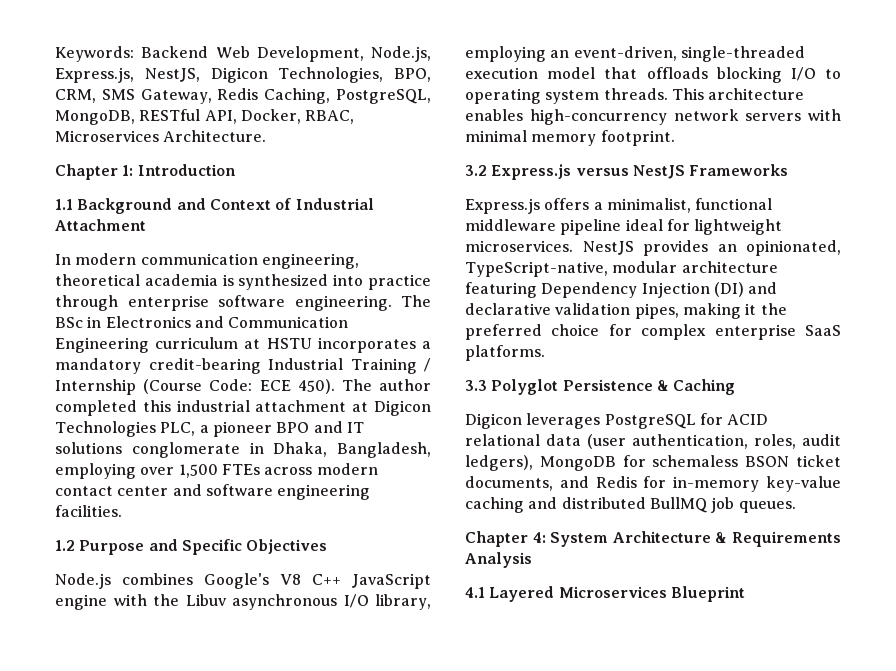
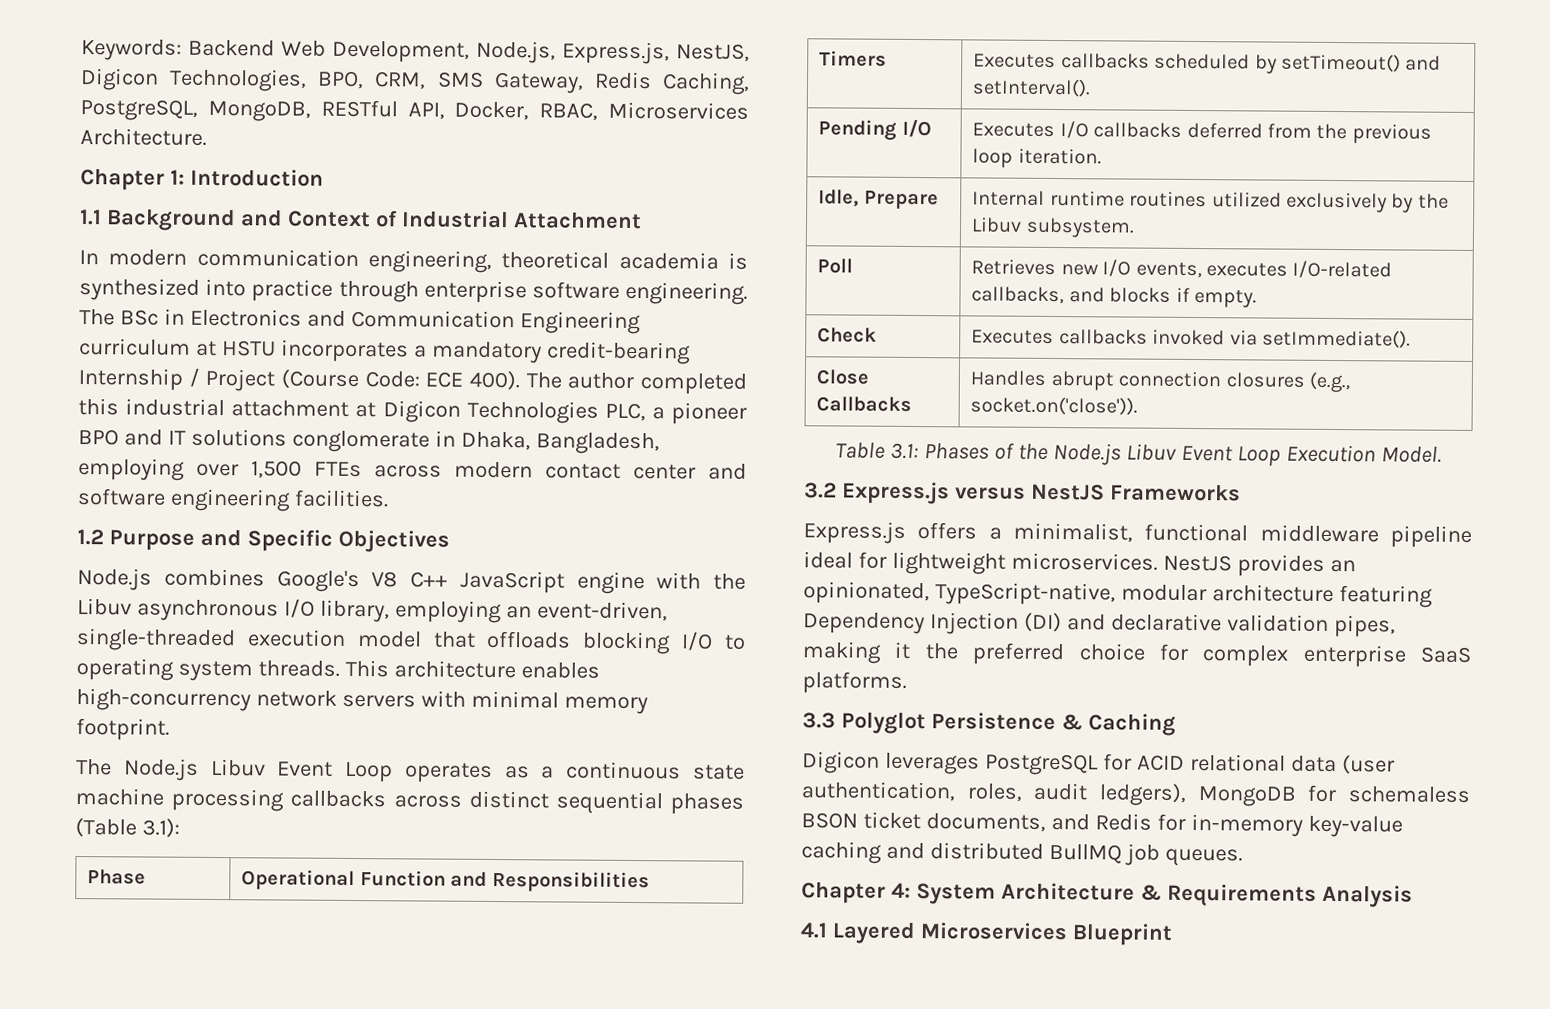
- The BSc in Electronics and Communication Engineering curriculum at HSTU incorporates a mandatory credit-bearing Industrial Training / Internship (Course Code: ECE 450).
+ The BSc in Electronics and Communication Engineering curriculum at HSTU incorporates a mandatory credit-bearing Internship / Project (Course Code: ECE 400).
+ The Node.js Libuv Event Loop operates as a continuous state machine processing callbacks across distinct sequential phases (Table 3.1):
+ Phase | Operational Function and Responsibilities
+ Timers | Executes callbacks scheduled by setTimeout() and setInterval().
+ Pending I/O | Executes I/O callbacks deferred from the previous loop iteration.
+ Idle, Prepare | Internal runtime routines utilized exclusively by the Libuv subsystem.
+ Poll | Retrieves new I/O events, executes I/O-related callbacks, and blocks if empty.
+ Check | Executes callbacks invoked via setImmediate().
+ Close Callbacks | Handles abrupt connection closures (e.g., socket.on('close')).
+ Table 3.1: Phases of the Node.js Libuv Event Loop Execution Model.

